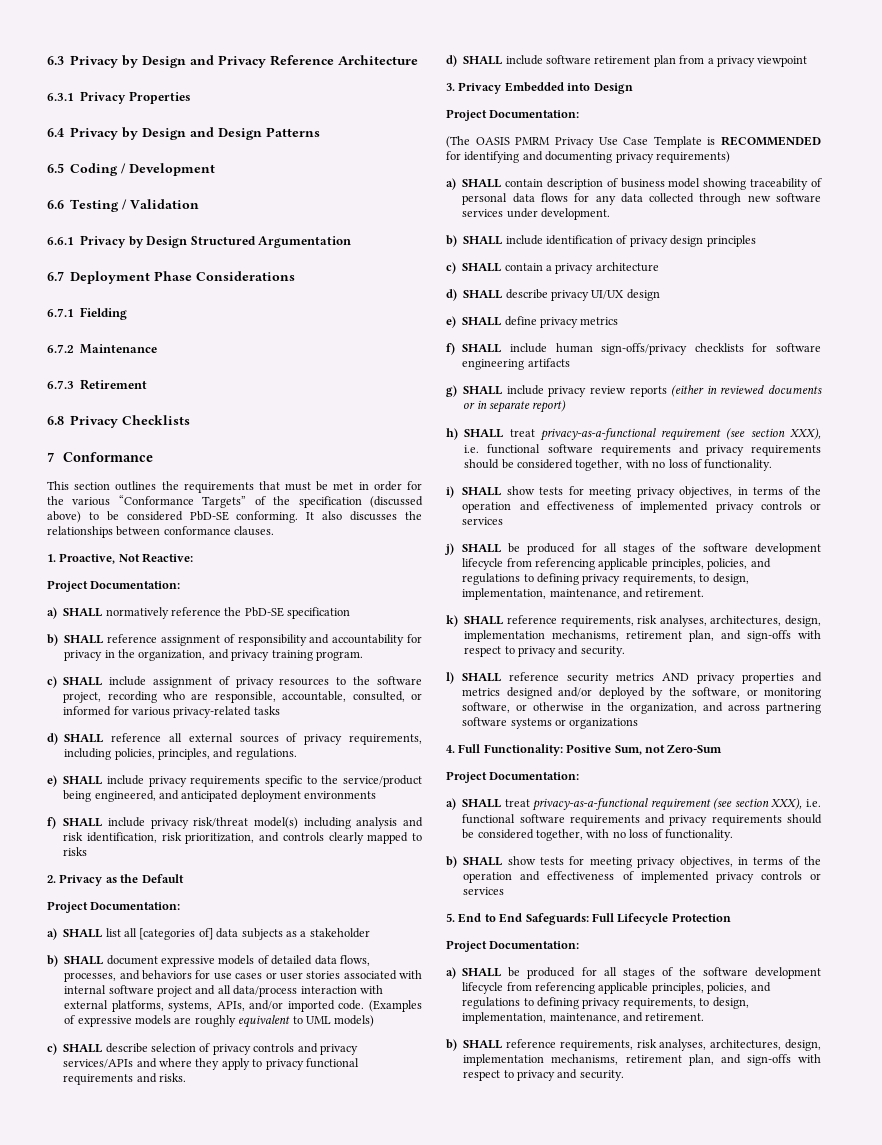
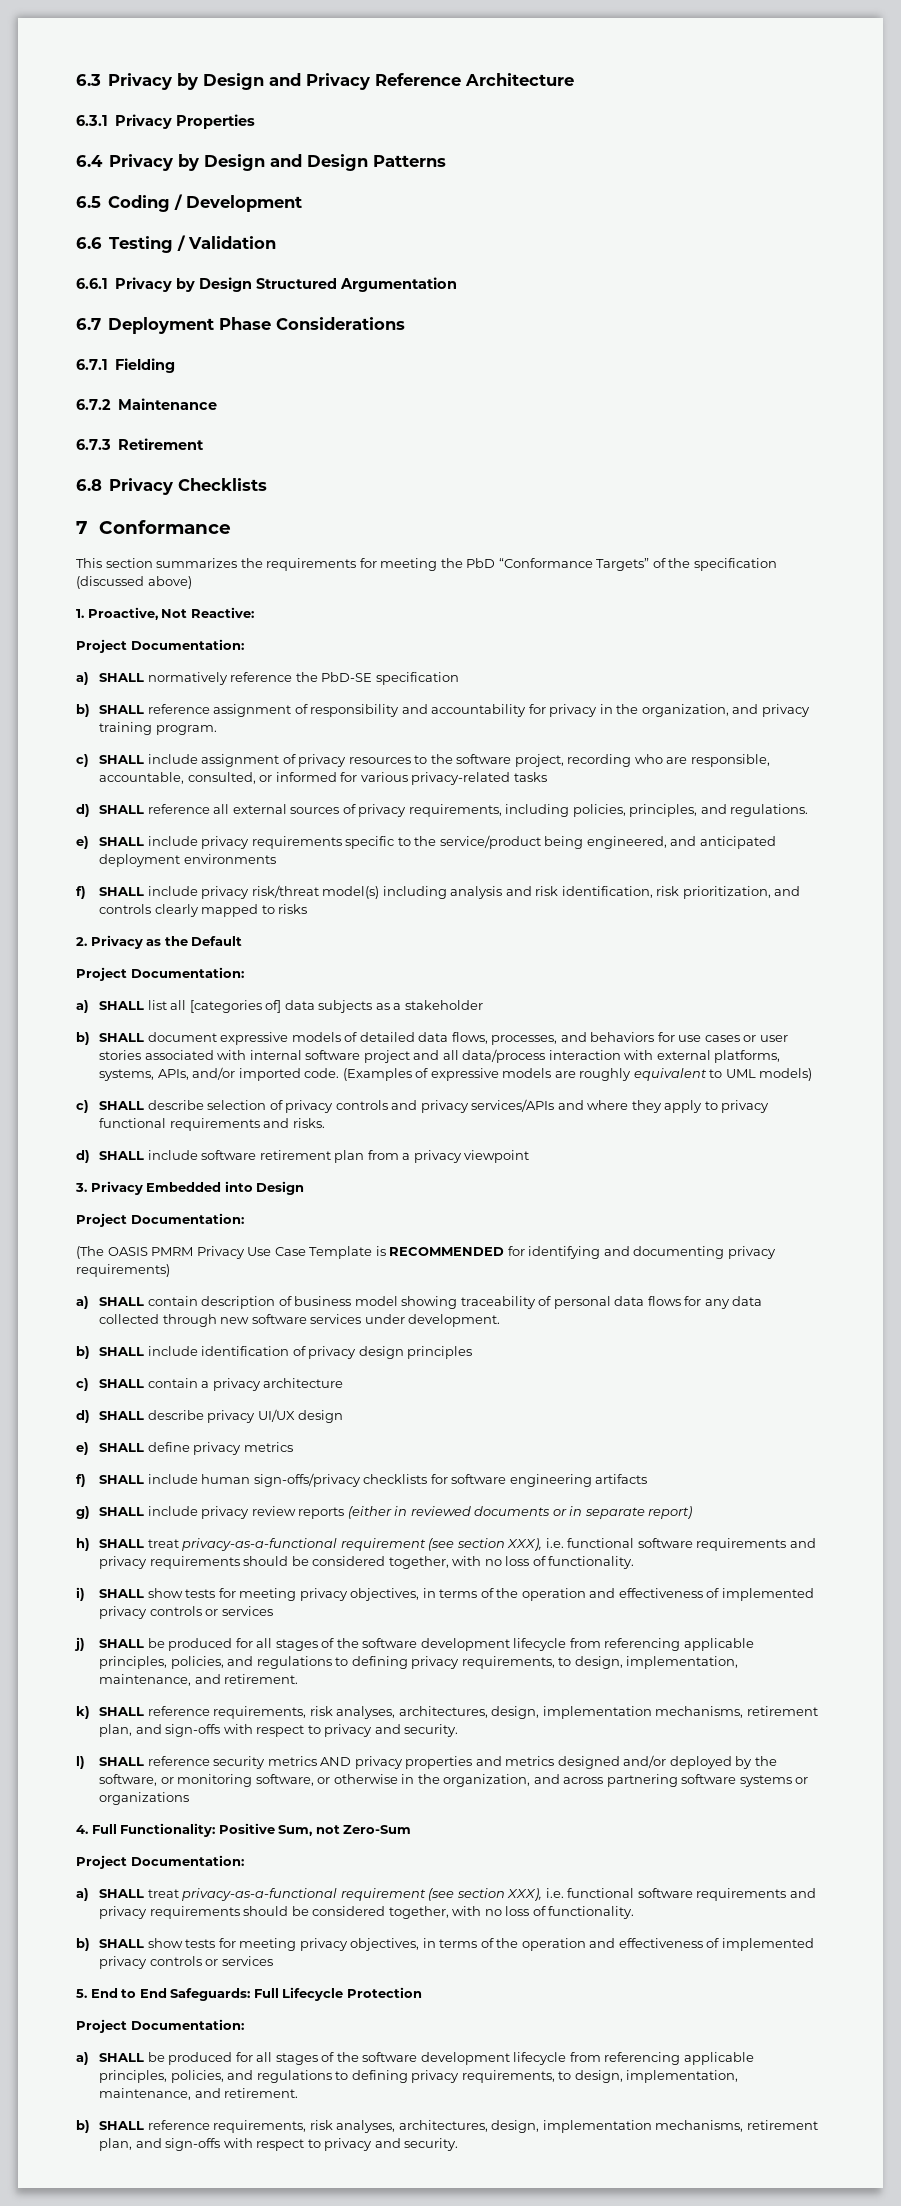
- This section outlines the requirements that must be met in order for the various “Conformance Targets” of the specification (discussed above) to be considered PbD-SE conforming. It also discusses the relationships between conformance clauses.
+ This section summarizes the requirements for meeting the PbD “Conformance Targets” of the specification (discussed above)

